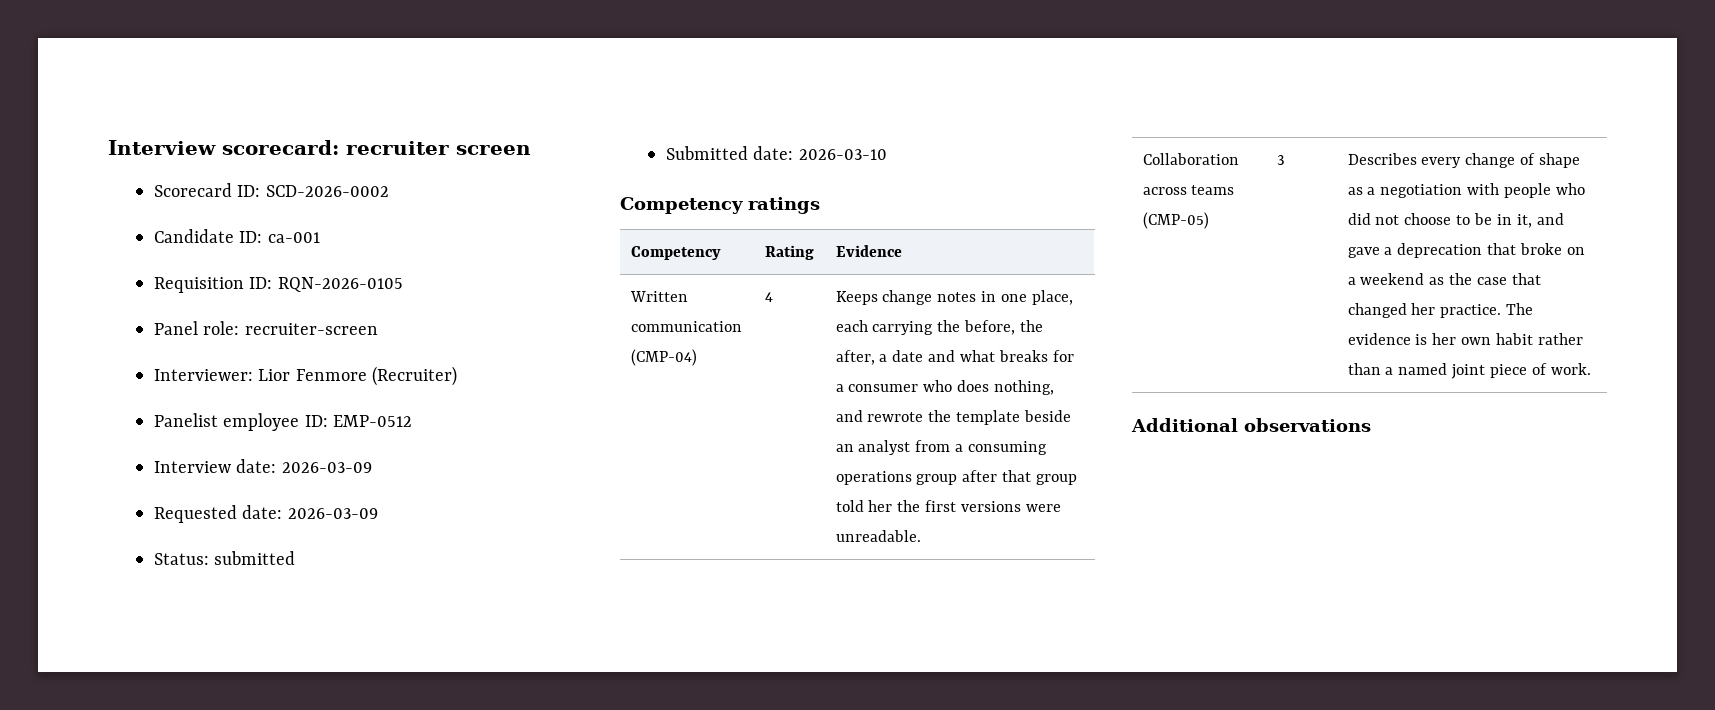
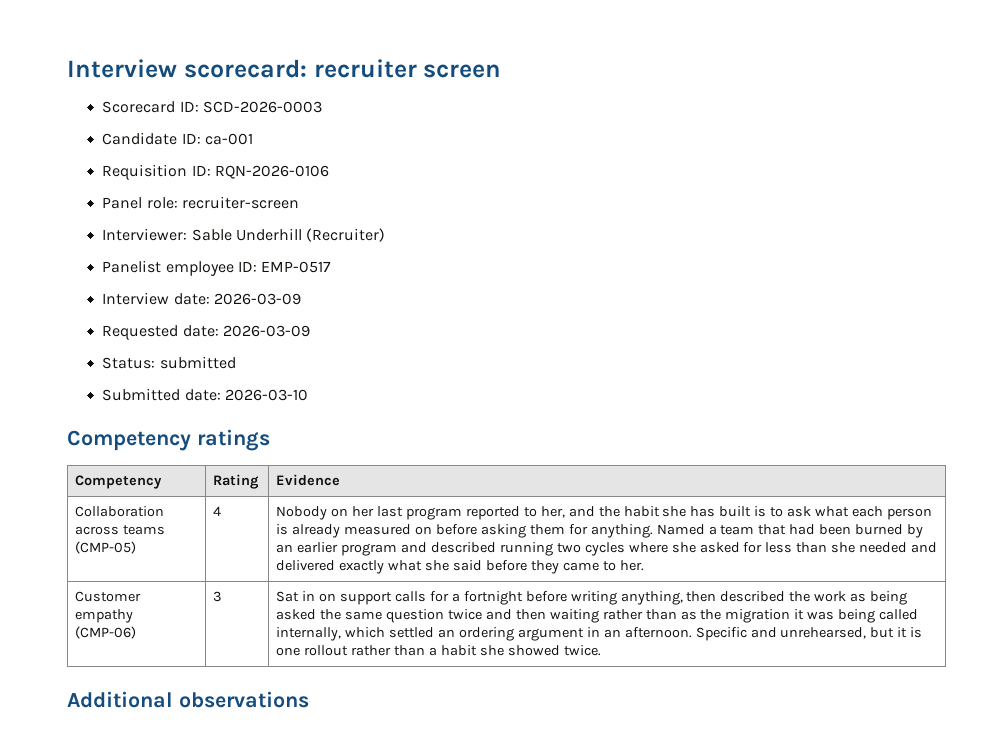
- Scorecard ID: SCD-2026-0002
+ Scorecard ID: SCD-2026-0003
- Requisition ID: RQN-2026-0105
+ Requisition ID: RQN-2026-0106
- Interviewer: Lior Fenmore (Recruiter)
+ Interviewer: Sable Underhill (Recruiter)
- Panelist employee ID: EMP-0512
+ Panelist employee ID: EMP-0517
- Written communication (CMP-04) | 4 | Keeps change notes in one place, each carrying the before, the after, a date and what breaks for a consumer who does nothing, and rewrote the template beside an analyst from a consuming operations group after that group told her the first versions were unreadable.
- Collaboration across teams (CMP-05) | 3 | Describes every change of shape as a negotiation with people who did not choose to be in it, and gave a deprecation that broke on a weekend as the case that changed her practice. The evidence is her own habit rather than a named joint piece of work.
+ Collaboration across teams (CMP-05) | 4 | Nobody on her last program reported to her, and the habit she has built is to ask what each person is already measured on before asking them for anything. Named a team that had been burned by an earlier program and described running two cycles where she asked for less than she needed and delivered exactly what she said before they came to her.
+ Customer empathy (CMP-06) | 3 | Sat in on support calls for a fortnight before writing anything, then described the work as being asked the same question twice and then waiting rather than as the migration it was being called internally, which settled an ordering argument in an afternoon. Specific and unrehearsed, but it is one rollout rather than a habit she showed twice.

